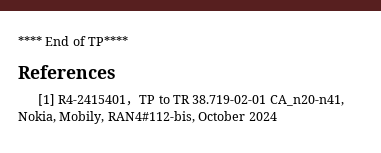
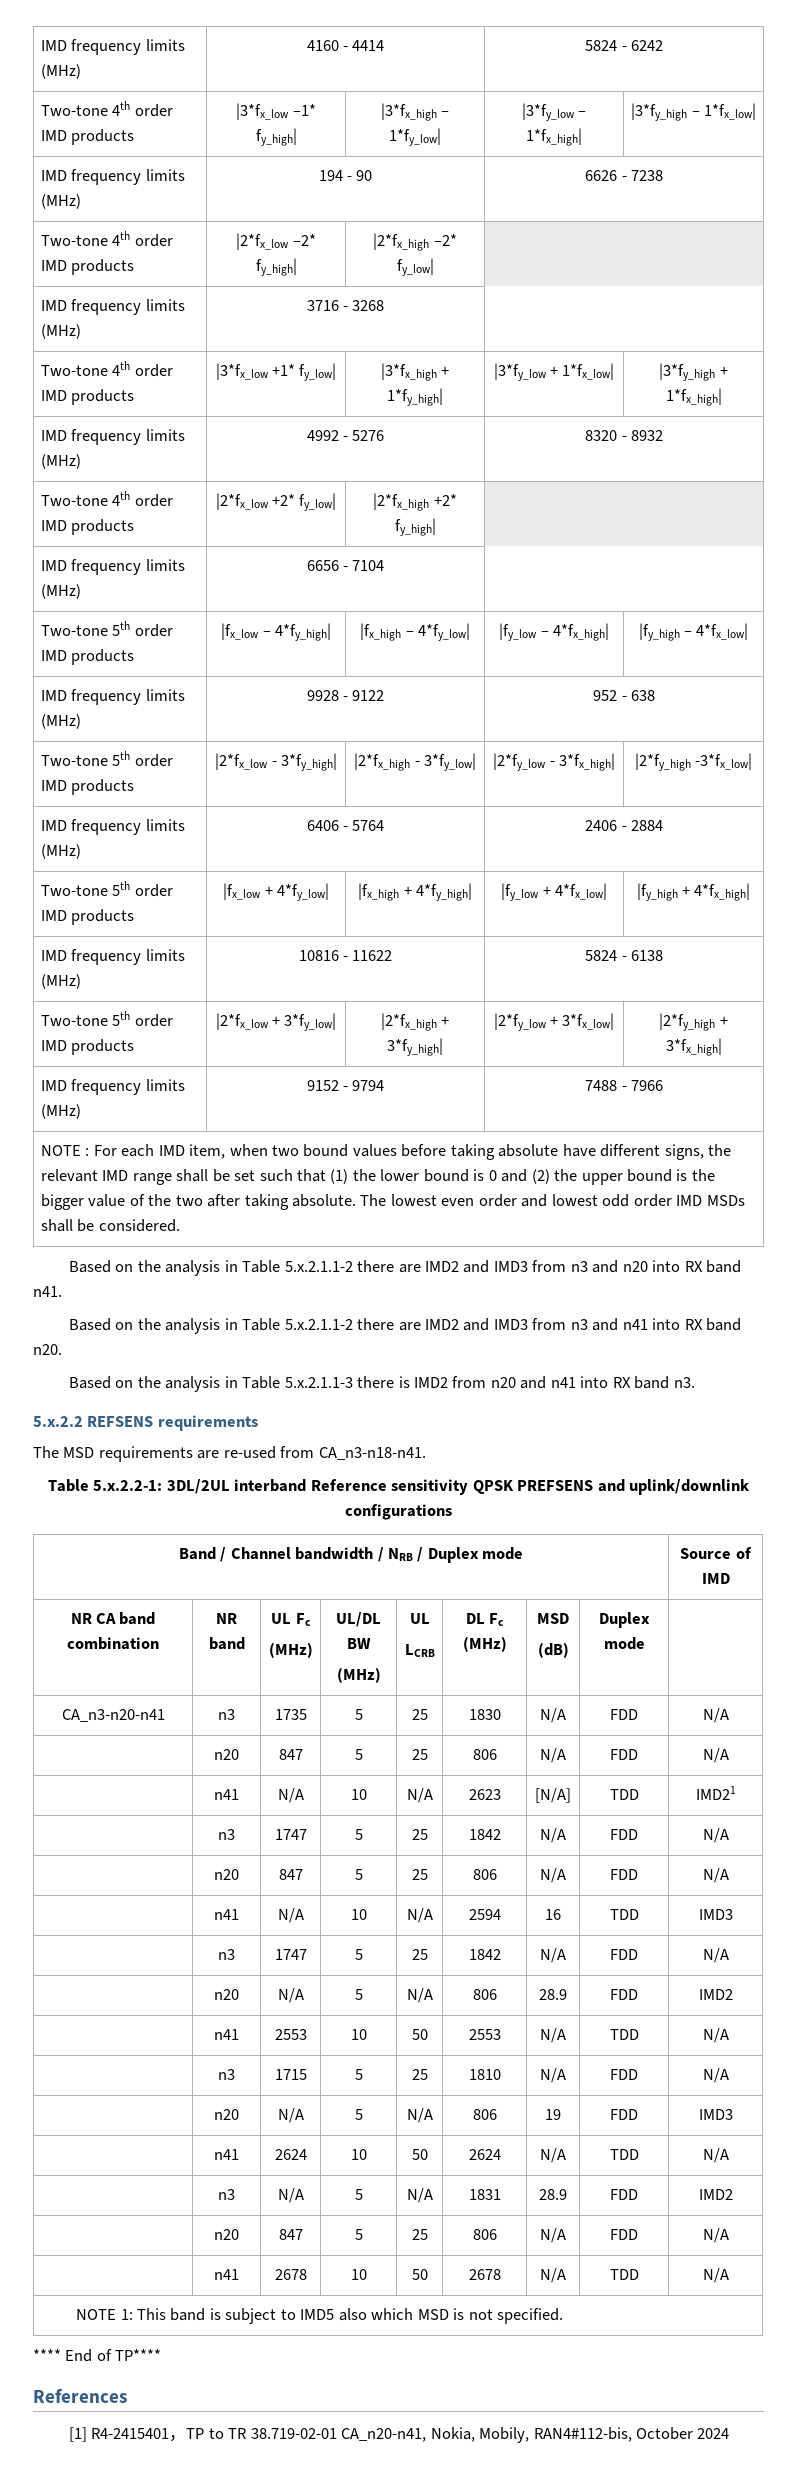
+ IMD frequency limits (MHz) | 4160 - 4414 | 5824 - 6242
+ Two-tone 4th order IMD products | |3*fx_low –1* fy_high| | |3*fx_high – 1*fy_low| | |3*fy_low – 1*fx_high| | |3*fy_high – 1*fx_low|
+ IMD frequency limits (MHz) | 194 - 90 | 6626 - 7238
+ Two-tone 4th order IMD products | |2*fx_low –2* fy_high| | |2*fx_high –2* fy_low| |
+ IMD frequency limits (MHz) | 3716 - 3268 |
+ Two-tone 4th order IMD products | |3*fx_low +1* fy_low| | |3*fx_high + 1*fy_high| | |3*fy_low + 1*fx_low| | |3*fy_high + 1*fx_high|
+ IMD frequency limits (MHz) | 4992 - 5276 | 8320 - 8932
+ Two-tone 4th order IMD products | |2*fx_low +2* fy_low| | |2*fx_high +2* fy_high| |
+ IMD frequency limits (MHz) | 6656 - 7104 |
+ Two-tone 5th order IMD products | |fx_low – 4*fy_high| | |fx_high – 4*fy_low| | |fy_low – 4*fx_high| | |fy_high – 4*fx_low|
+ IMD frequency limits (MHz) | 9928 - 9122 | 952 - 638
+ Two-tone 5th order IMD products | |2*fx_low - 3*fy_high| | |2*fx_high - 3*fy_low| | |2*fy_low - 3*fx_high| | |2*fy_high -3*fx_low|
+ IMD frequency limits (MHz) | 6406 - 5764 | 2406 - 2884
+ Two-tone 5th order IMD products | |fx_low + 4*fy_low| | |fx_high + 4*fy_high| | |fy_low + 4*fx_low| | |fy_high + 4*fx_high|
+ IMD frequency limits (MHz) | 10816 - 11622 | 5824 - 6138
+ Two-tone 5th order IMD products | |2*fx_low + 3*fy_low| | |2*fx_high + 3*fy_high| | |2*fy_low + 3*fx_low| | |2*fy_high + 3*fx_high|
+ IMD frequency limits (MHz) | 9152 - 9794 | 7488 - 7966
+ NOTE : For each IMD item, when two bound values before taking absolute have different signs, the relevant IMD range shall be set such that (1) the lower bound is 0 and (2) the upper bound is the bigger value of the two after taking absolute. The lowest even order and lowest odd order IMD MSDs shall be considered.
+ Based on the analysis in Table 5.x.2.1.1-2 there are IMD2 and IMD3 from n3 and n20 into RX band n41.
+ Based on the analysis in Table 5.x.2.1.1-2 there are IMD2 and IMD3 from n3 and n41 into RX band n20.
+ Based on the analysis in Table 5.x.2.1.1-3 there is IMD2 from n20 and n41 into RX band n3.
+ 5.x.2.2 REFSENS requirements
+ The MSD requirements are re-used from CA_n3-n18-n41.
+ Table 5.x.2.2-1: 3DL/2UL interband Reference sensitivity QPSK PREFSENS and uplink/downlink configurations
+ Band / Channel bandwidth / NRB / Duplex mode | Source of IMD
+ NR CA band combination | NR band | UL Fc
+ (MHz) | UL/DL BW
+ (MHz) | UL
+ LCRB | DL Fc (MHz) | MSD
+ (dB) | Duplex mode |
+ CA_n3-n20-n41 | n3 | 1735 | 5 | 25 | 1830 | N/A | FDD | N/A
+ | n20 | 847 | 5 | 25 | 806 | N/A | FDD | N/A
+ | n41 | N/A | 10 | N/A | 2623 | [N/A] | TDD | IMD21
+ | n3 | 1747 | 5 | 25 | 1842 | N/A | FDD | N/A
+ | n20 | 847 | 5 | 25 | 806 | N/A | FDD | N/A
+ | n41 | N/A | 10 | N/A | 2594 | 16 | TDD | IMD3
+ | n3 | 1747 | 5 | 25 | 1842 | N/A | FDD | N/A
+ | n20 | N/A | 5 | N/A | 806 | 28.9 | FDD | IMD2
+ | n41 | 2553 | 10 | 50 | 2553 | N/A | TDD | N/A
+ | n3 | 1715 | 5 | 25 | 1810 | N/A | FDD | N/A
+ | n20 | N/A | 5 | N/A | 806 | 19 | FDD | IMD3
+ | n41 | 2624 | 10 | 50 | 2624 | N/A | TDD | N/A
+ | n3 | N/A | 5 | N/A | 1831 | 28.9 | FDD | IMD2
+ | n20 | 847 | 5 | 25 | 806 | N/A | FDD | N/A
+ | n41 | 2678 | 10 | 50 | 2678 | N/A | TDD | N/A
+ NOTE 1: This band is subject to IMD5 also which MSD is not specified.

